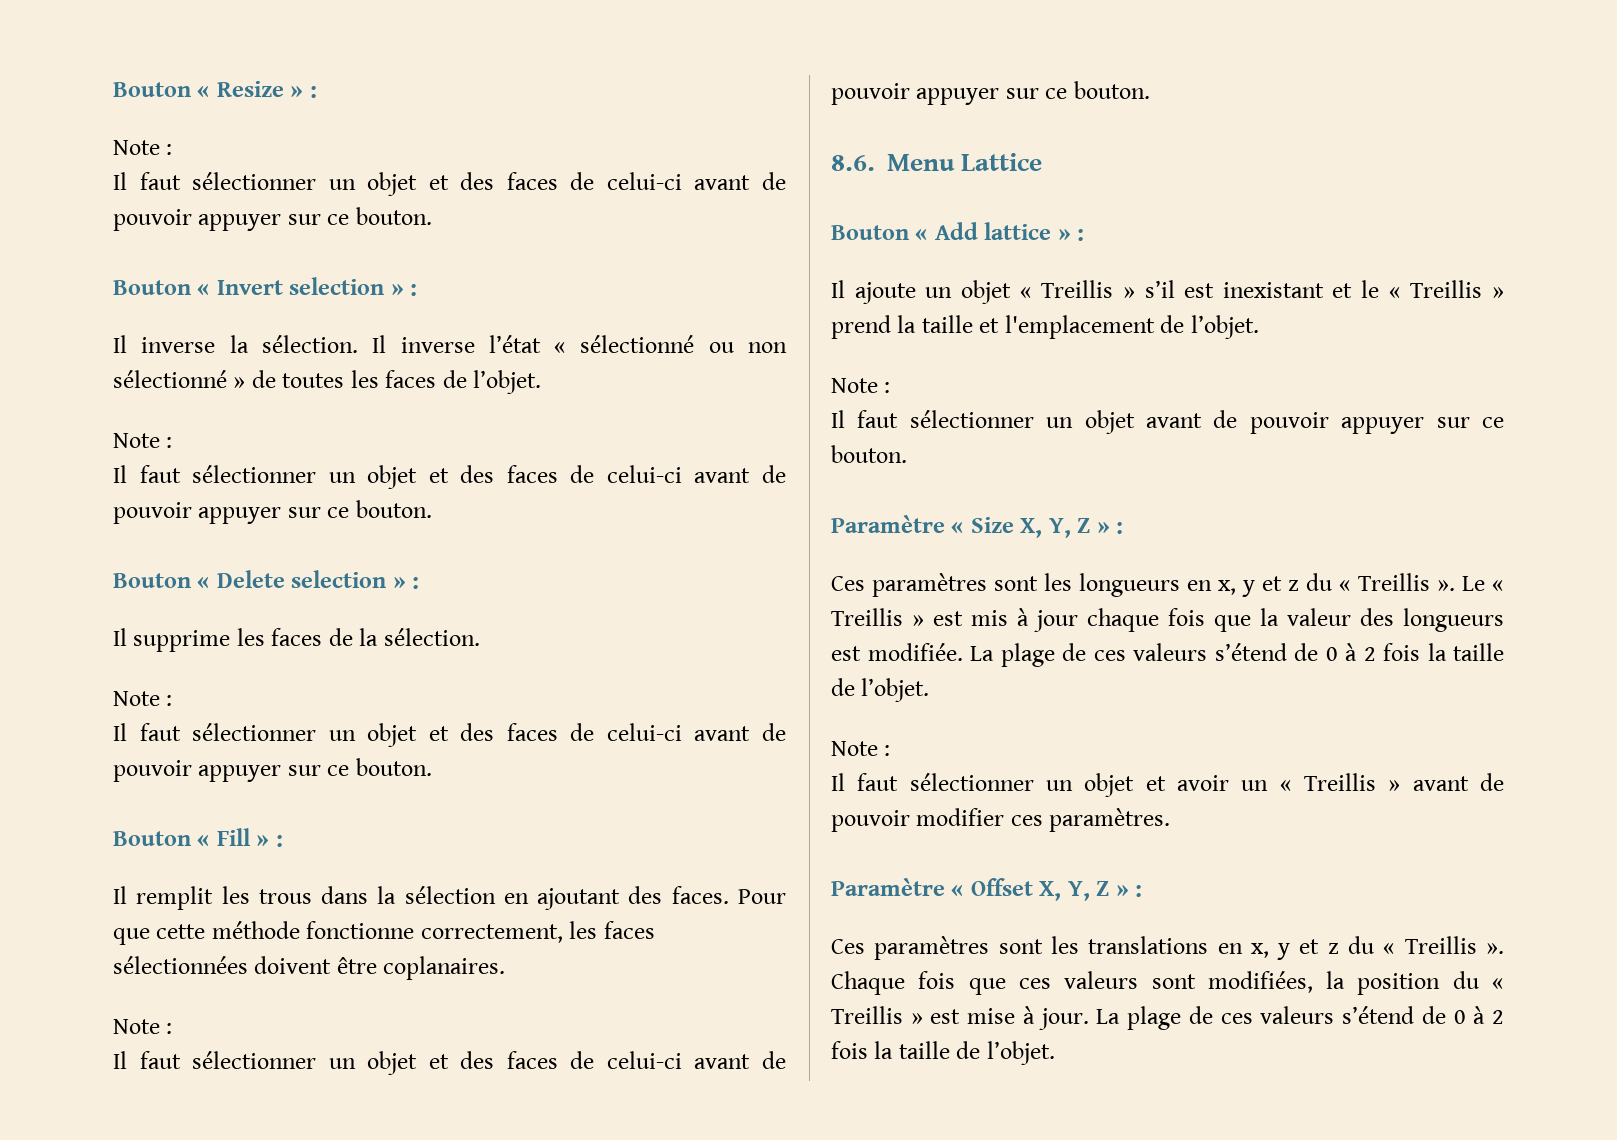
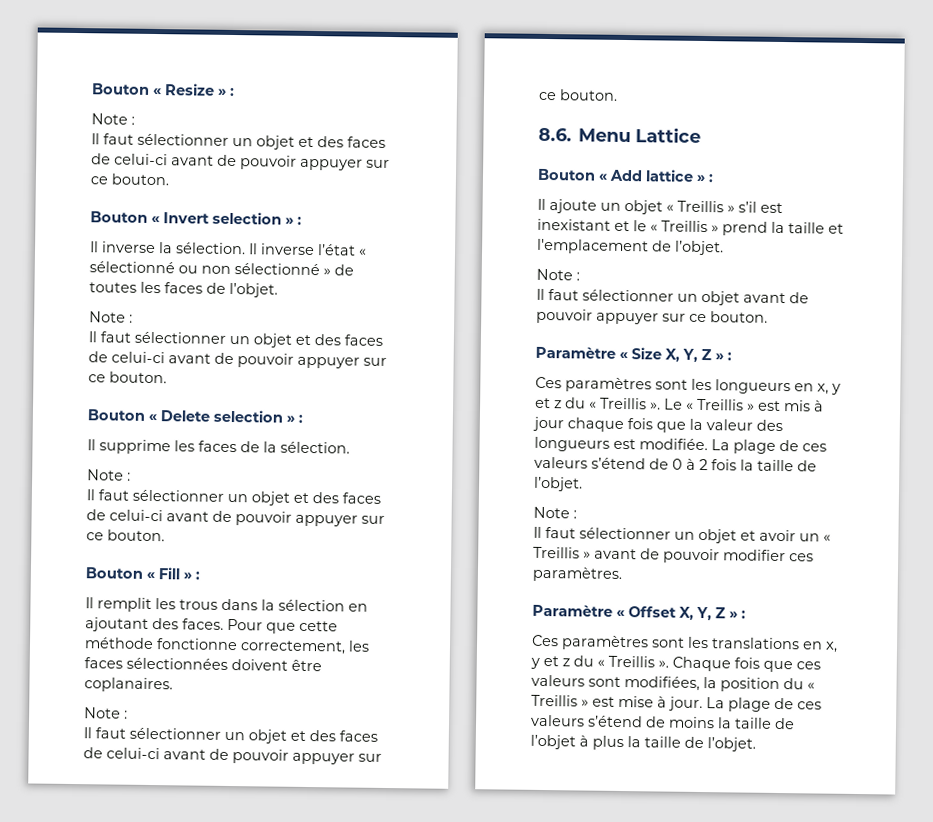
- Chaque fois que ces valeurs sont modifiées, la position du « Treillis » est mise à jour. La plage de ces valeurs s’étend de 0 à 2 fois la taille de l’objet.
+ Chaque fois que ces valeurs sont modifiées, la position du « Treillis » est mise à jour. La plage de ces valeurs s’étend de moins la taille de l’objet à plus la taille de l’objet.

